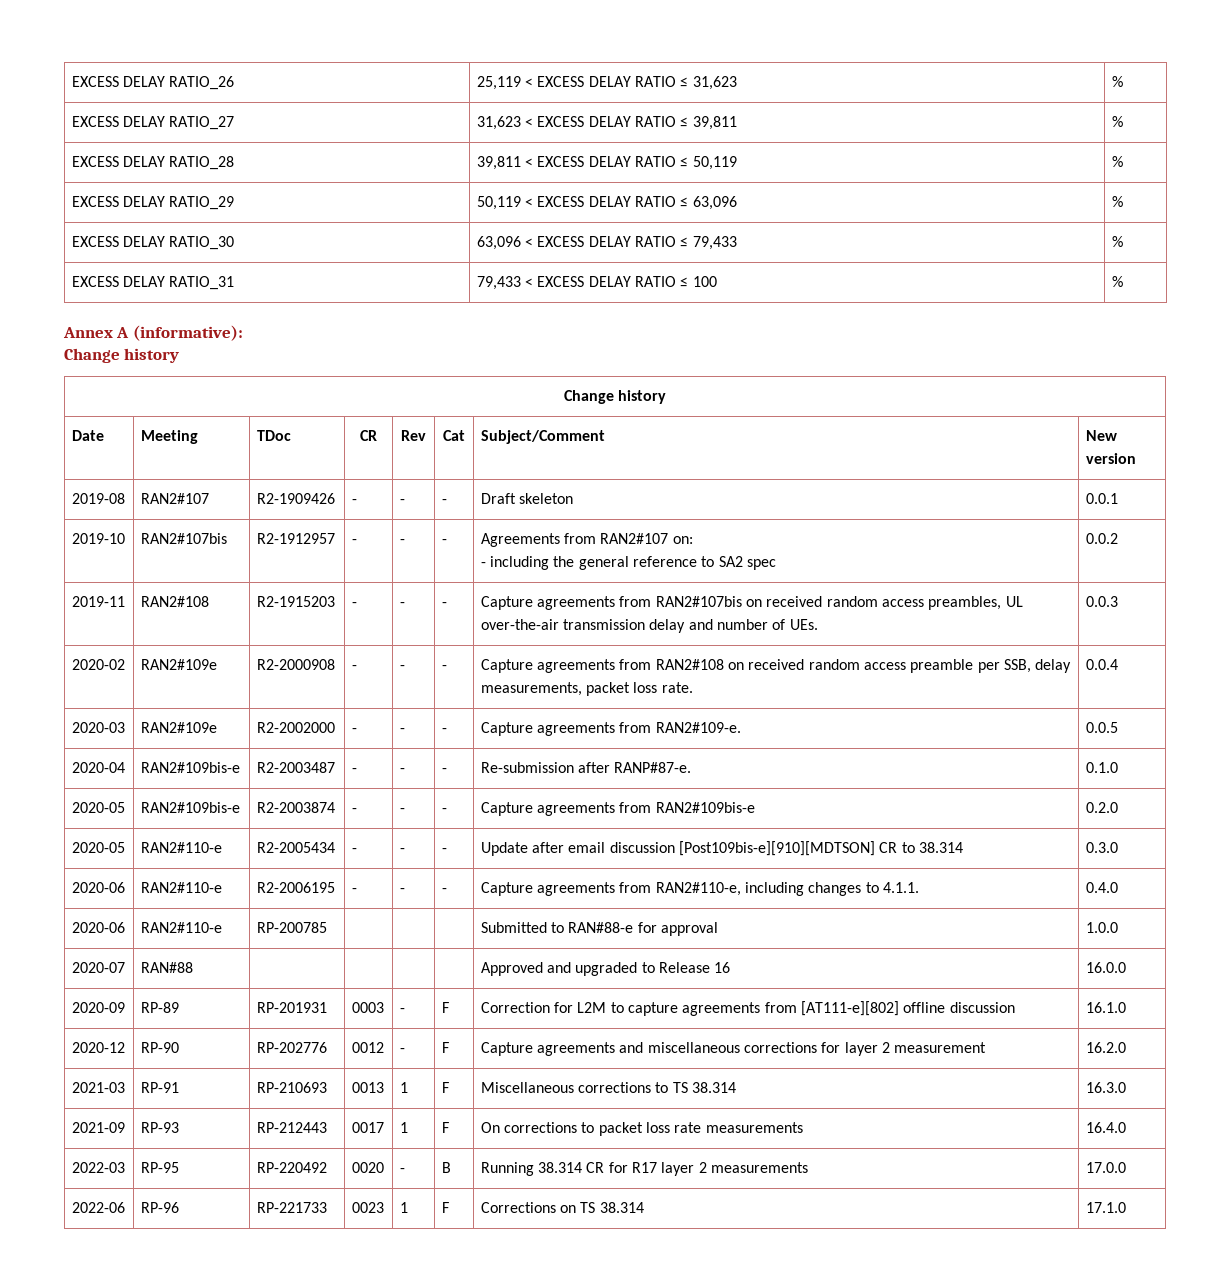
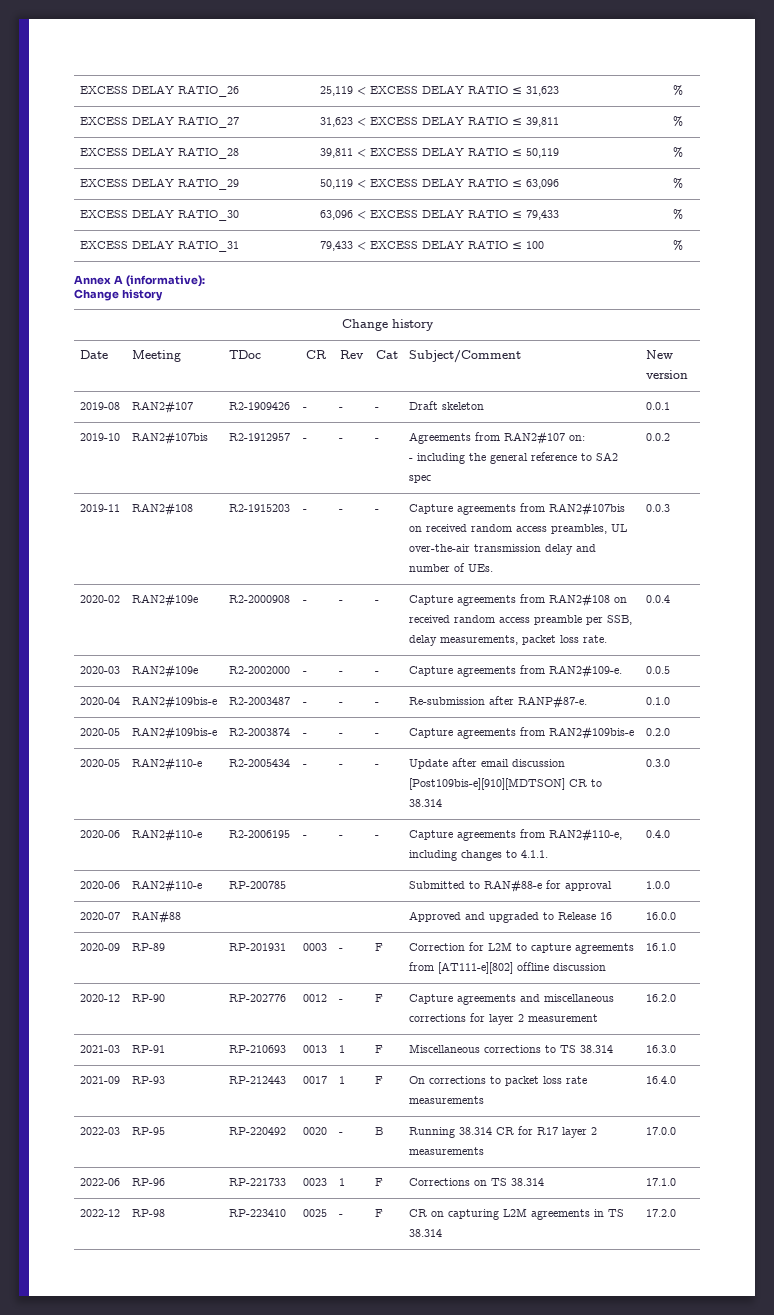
+ 2022-12 | RP-98 | RP-223410 | 0025 | - | F | CR on capturing L2M agreements in TS 38.314 | 17.2.0

